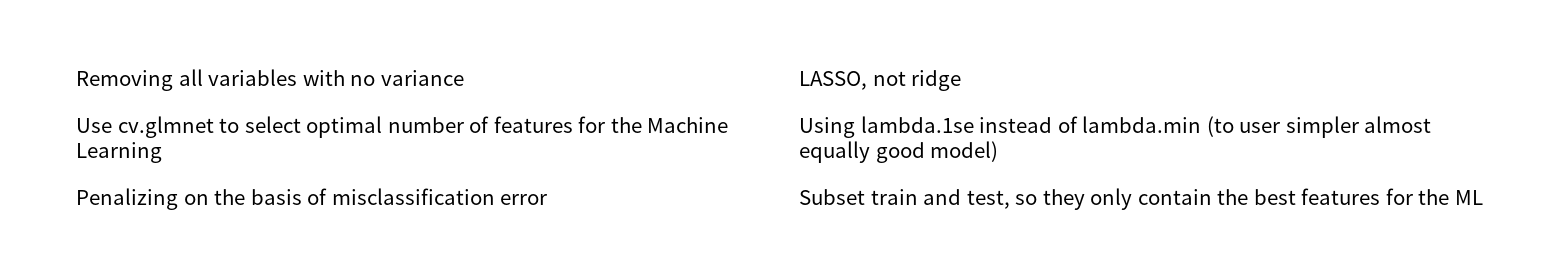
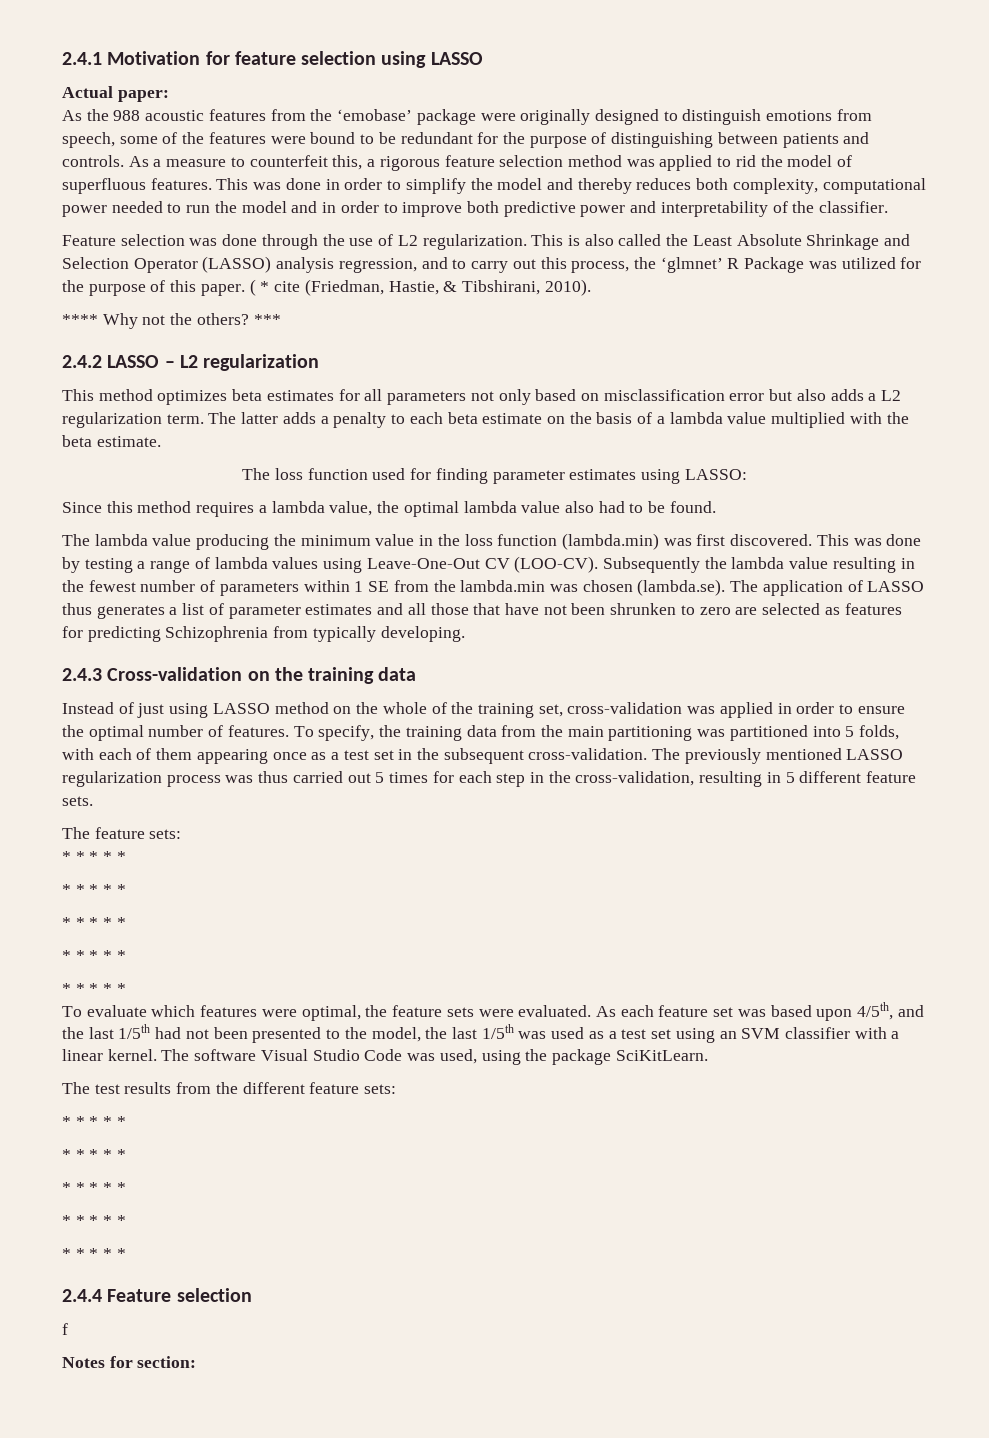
- Removing all variables with no variance
- Use cv.glmnet to select optimal number of features for the Machine Learning
- Penalizing on the basis of misclassification error
- LASSO, not ridge
- Using lambda.1se instead of lambda.min (to user simpler almost equally good model)
- Subset train and test, so they only contain the best features for the ML
+ 2.4.1 Motivation for feature selection using LASSO
+ Actual paper:
+ As the 988 acoustic features from the ‘emobase’ package were originally designed to distinguish emotions from speech, some of the features were bound to be redundant for the purpose of distinguishing between patients and controls. As a measure to counterfeit this, a rigorous feature selection method was applied to rid the model of superfluous features. This was done in order to simplify the model and thereby reduces both complexity, computational power needed to run the model and in order to improve both predictive power and interpretability of the classifier.
+ Feature selection was done through the use of L2 regularization. This is also called the Least Absolute Shrinkage and Selection Operator (LASSO) analysis regression, and to carry out this process, the ‘glmnet’ R Package was utilized for the purpose of this paper. ( * cite (Friedman, Hastie, & Tibshirani, 2010).
+ **** Why not the others? ***
+ 2.4.2 LASSO – L2 regularization
+ This method optimizes beta estimates for all parameters not only based on misclassification error but also adds a L2 regularization term. The latter adds a penalty to each beta estimate on the basis of a lambda value multiplied with the beta estimate.
+ The loss function used for finding parameter estimates using LASSO:
+ Since this method requires a lambda value, the optimal lambda value also had to be found.
+ The lambda value producing the minimum value in the loss function (lambda.min) was first discovered. This was done by testing a range of lambda values using Leave-One-Out CV (LOO-CV). Subsequently the lambda value resulting in the fewest number of parameters within 1 SE from the lambda.min was chosen (lambda.se). The application of LASSO thus generates a list of parameter estimates and all those that have not been shrunken to zero are selected as features for predicting Schizophrenia from typically developing.
+ 2.4.3 Cross-validation on the training data
+ Instead of just using LASSO method on the whole of the training set, cross-validation was applied in order to ensure the optimal number of features. To specify, the training data from the main partitioning was partitioned into 5 folds, with each of them appearing once as a test set in the subsequent cross-validation. The previously mentioned LASSO regularization process was thus carried out 5 times for each step in the cross-validation, resulting in 5 different feature sets.
+ The feature sets:
+ * * * * *
+ * * * * *
+ * * * * *
+ * * * * *
+ * * * * *
+ To evaluate which features were optimal, the feature sets were evaluated. As each feature set was based upon 4/5th, and the last 1/5th had not been presented to the model, the last 1/5th was used as a test set using an SVM classifier with a linear kernel. The software Visual Studio Code was used, using the package SciKitLearn.
+ The test results from the different feature sets:
+ * * * * *
+ * * * * *
+ * * * * *
+ * * * * *
+ * * * * *
+ 2.4.4 Feature selection
+ f
+ Notes for section:

